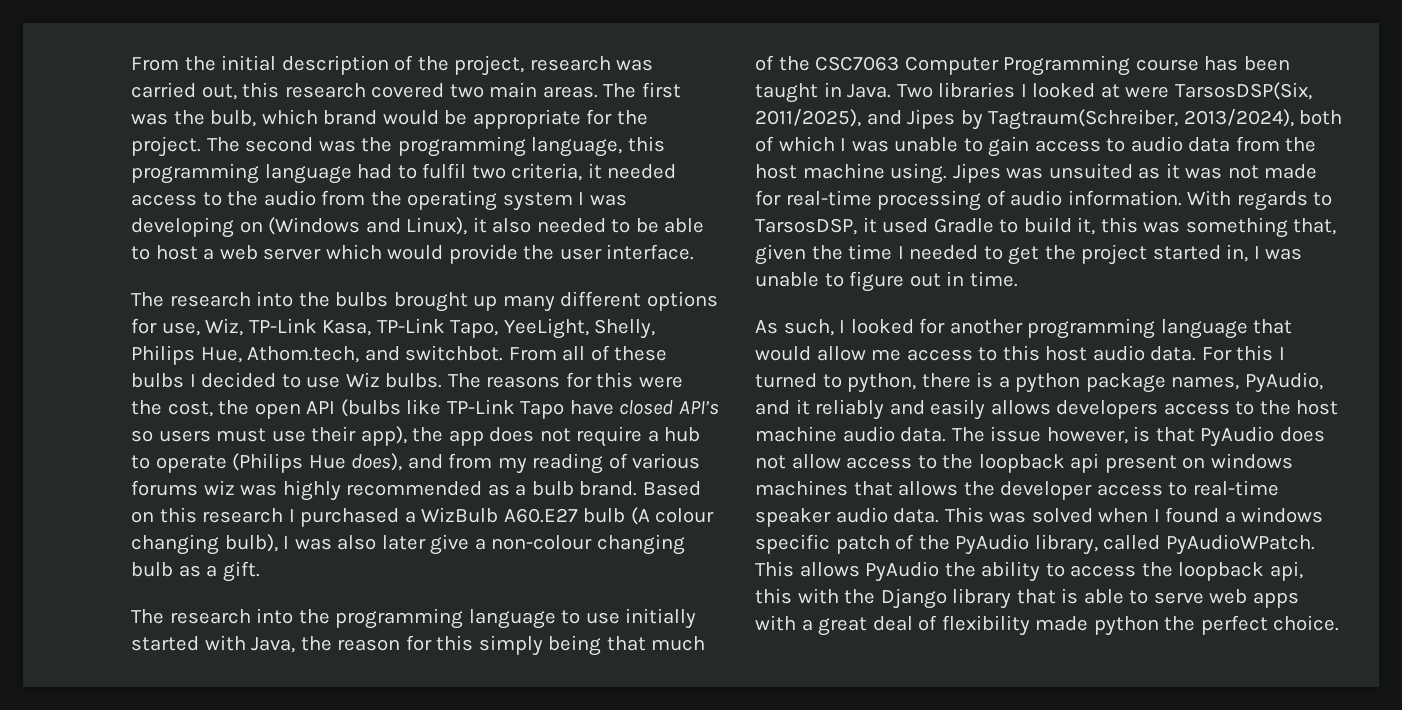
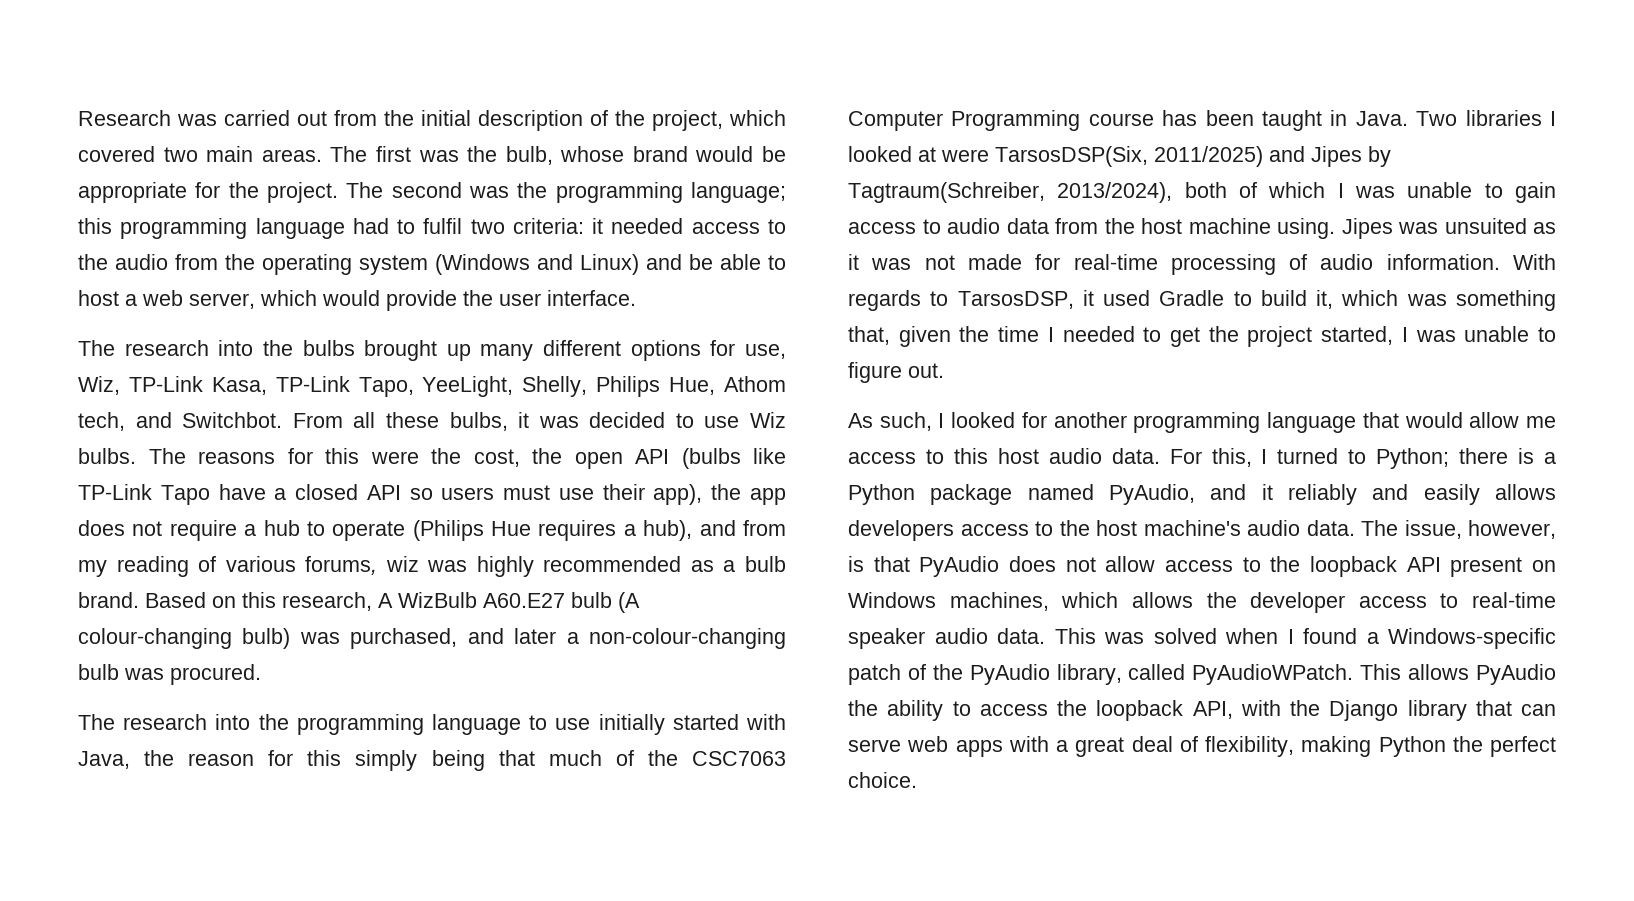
- From the initial description of the project, research was carried out, this research covered two main areas.
+ Research was carried out from the initial description of the project, which covered two main areas.
- The first was the bulb, which brand would be appropriate for the project.
+ The first was the bulb, whose brand would be appropriate for the project.
- The second was the programming language, this programming language had to fulfil two criteria, it needed access to the audio from the operating system I was developing on (Windows and Linux), it also needed to be able to host a web server which would provide the user interface.
+ The second was the programming language; this programming language had to fulfil two criteria: it needed access to the audio from the operating system (Windows and Linux) and be able to host a web server, which would provide the user interface.
- The research into the bulbs brought up many different options for use, Wiz, TP-Link Kasa, TP-Link Tapo, YeeLight, Shelly, Philips Hue, Athom.tech, and switchbot. From all of these bulbs I decided to use Wiz bulbs.
+ The research into the bulbs brought up many different options for use, Wiz, TP-Link Kasa, TP-Link Tapo, YeeLight, Shelly, Philips Hue, Athom tech, and Switchbot. From all these bulbs, it was decided to use Wiz bulbs.
- The reasons for this were the cost, the open API (bulbs like TP-Link Tapo have closed API’s so users must use their app), the app does not require a hub to operate (Philips Hue does), and from my reading of various forums wiz was highly recommended as a bulb brand.
+ The reasons for this were the cost, the open API (bulbs like TP-Link Tapo have a closed API so users must use their app), the app does not require a hub to operate (Philips Hue requires a hub), and from my reading of various forums, wiz was highly recommended as a bulb brand.
- Based on this research I purchased a WizBulb A60.E27 bulb (A colour changing bulb), I was also later give a non-colour changing bulb as a gift.
+ Based on this research, A WizBulb A60.E27 bulb (A colour-changing bulb) was purchased, and later a non-colour-changing bulb was procured.
- Two libraries I looked at were TarsosDSP(Six, 2011/2025), and Jipes by Tagtraum(Schreiber, 2013/2024), both of which I was unable to gain access to audio data from the host machine using.
+ Two libraries I looked at were TarsosDSP(Six, 2011/2025) and Jipes by Tagtraum(Schreiber, 2013/2024), both of which I was unable to gain access to audio data from the host machine using.
- With regards to TarsosDSP, it used Gradle to build it, this was something that, given the time I needed to get the project started in, I was unable to figure out in time.
+ With regards to TarsosDSP, it used Gradle to build it, which was something that, given the time I needed to get the project started, I was unable to figure out.
- For this I turned to python, there is a python package names, PyAudio, and it reliably and easily allows developers access to the host machine audio data.
+ For this, I turned to Python; there is a Python package named PyAudio, and it reliably and easily allows developers access to the host machine's audio data.
- The issue however, is that PyAudio does not allow access to the loopback api present on windows machines that allows the developer access to real-time speaker audio data.
+ The issue, however, is that PyAudio does not allow access to the loopback API present on Windows machines, which allows the developer access to real-time speaker audio data.
- This was solved when I found a windows specific patch of the PyAudio library, called PyAudioWPatch.
+ This was solved when I found a Windows-specific patch of the PyAudio library, called PyAudioWPatch.
- This allows PyAudio the ability to access the loopback api, this with the Django library that is able to serve web apps with a great deal of flexibility made python the perfect choice.
+ This allows PyAudio the ability to access the loopback API, with the Django library that can serve web apps with a great deal of flexibility, making Python the perfect choice.

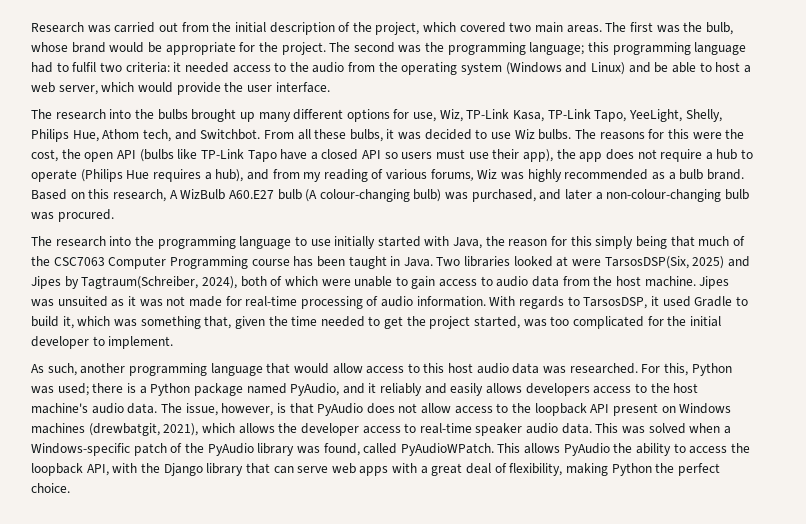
- The reasons for this were the cost, the open API (bulbs like TP-Link Tapo have a closed API so users must use their app), the app does not require a hub to operate (Philips Hue requires a hub), and from my reading of various forums, wiz was highly recommended as a bulb brand.
+ The reasons for this were the cost, the open API (bulbs like TP-Link Tapo have a closed API so users must use their app), the app does not require a hub to operate (Philips Hue requires a hub), and from my reading of various forums, Wiz was highly recommended as a bulb brand.
- Two libraries I looked at were TarsosDSP(Six, 2011/2025) and Jipes by Tagtraum(Schreiber, 2013/2024), both of which I was unable to gain access to audio data from the host machine using.
+ Two libraries looked at were TarsosDSP(Six, 2025) and Jipes by Tagtraum(Schreiber, 2024), both of which were unable to gain access to audio data from the host machine.
- With regards to TarsosDSP, it used Gradle to build it, which was something that, given the time I needed to get the project started, I was unable to figure out.
+ With regards to TarsosDSP, it used Gradle to build it, which was something that, given the time needed to get the project started, was too complicated for the initial developer to implement.
- As such, I looked for another programming language that would allow me access to this host audio data. For this, I turned to Python; there is a Python package named PyAudio, and it reliably and easily allows developers access to the host machine's audio data.
+ As such, another programming language that would allow access to this host audio data was researched. For this, Python was used; there is a Python package named PyAudio, and it reliably and easily allows developers access to the host machine's audio data.
- The issue, however, is that PyAudio does not allow access to the loopback API present on Windows machines, which allows the developer access to real-time speaker audio data.
+ The issue, however, is that PyAudio does not allow access to the loopback API present on Windows machines (drewbatgit, 2021), which allows the developer access to real-time speaker audio data.
- This was solved when I found a Windows-specific patch of the PyAudio library, called PyAudioWPatch.
+ This was solved when a Windows-specific patch of the PyAudio library was found, called PyAudioWPatch.

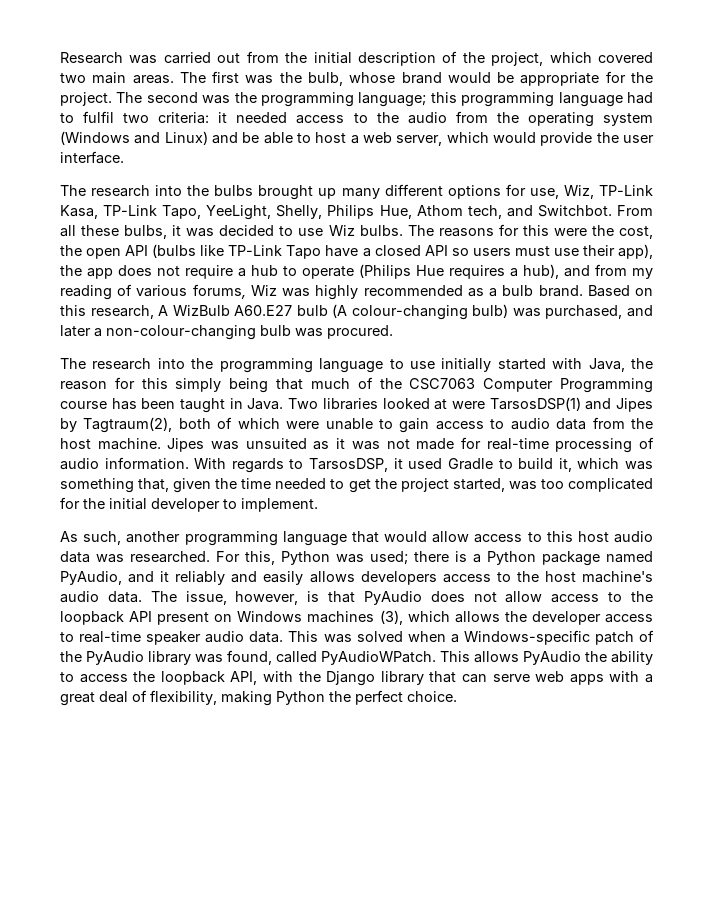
- Two libraries looked at were TarsosDSP(Six, 2025) and Jipes by Tagtraum(Schreiber, 2024), both of which were unable to gain access to audio data from the host machine.
+ Two libraries looked at were TarsosDSP(1) and Jipes by Tagtraum(2), both of which were unable to gain access to audio data from the host machine.
- The issue, however, is that PyAudio does not allow access to the loopback API present on Windows machines (drewbatgit, 2021), which allows the developer access to real-time speaker audio data.
+ The issue, however, is that PyAudio does not allow access to the loopback API present on Windows machines (3), which allows the developer access to real-time speaker audio data.

